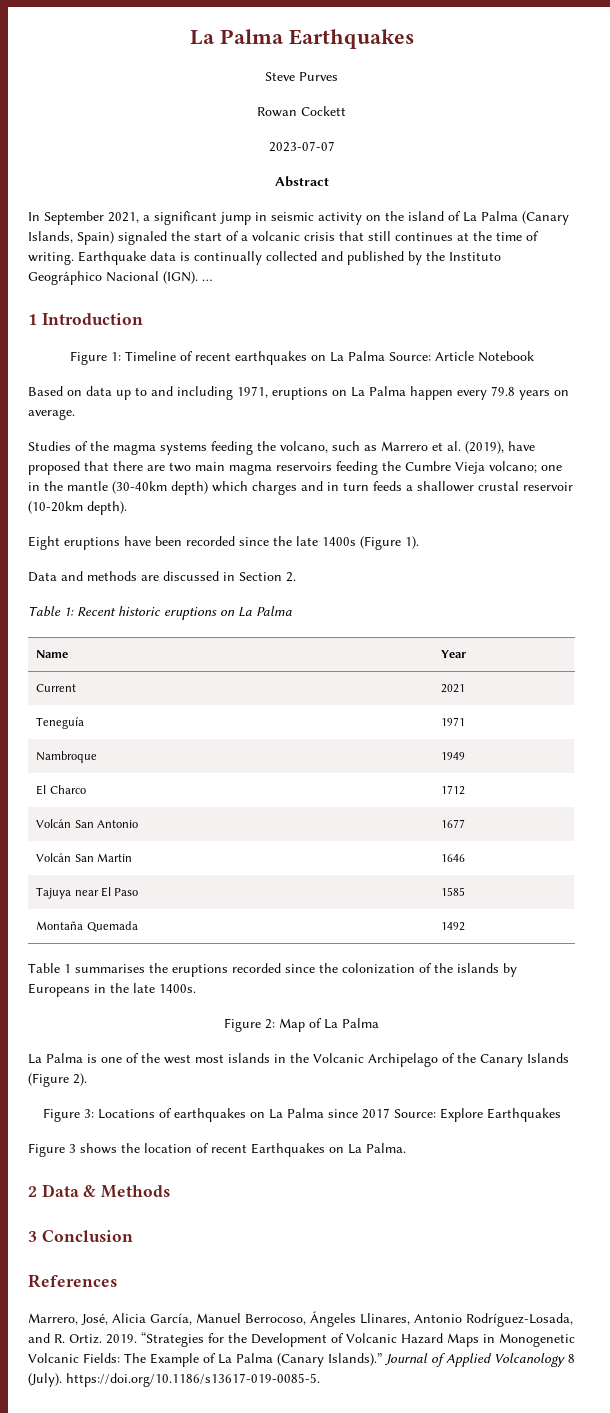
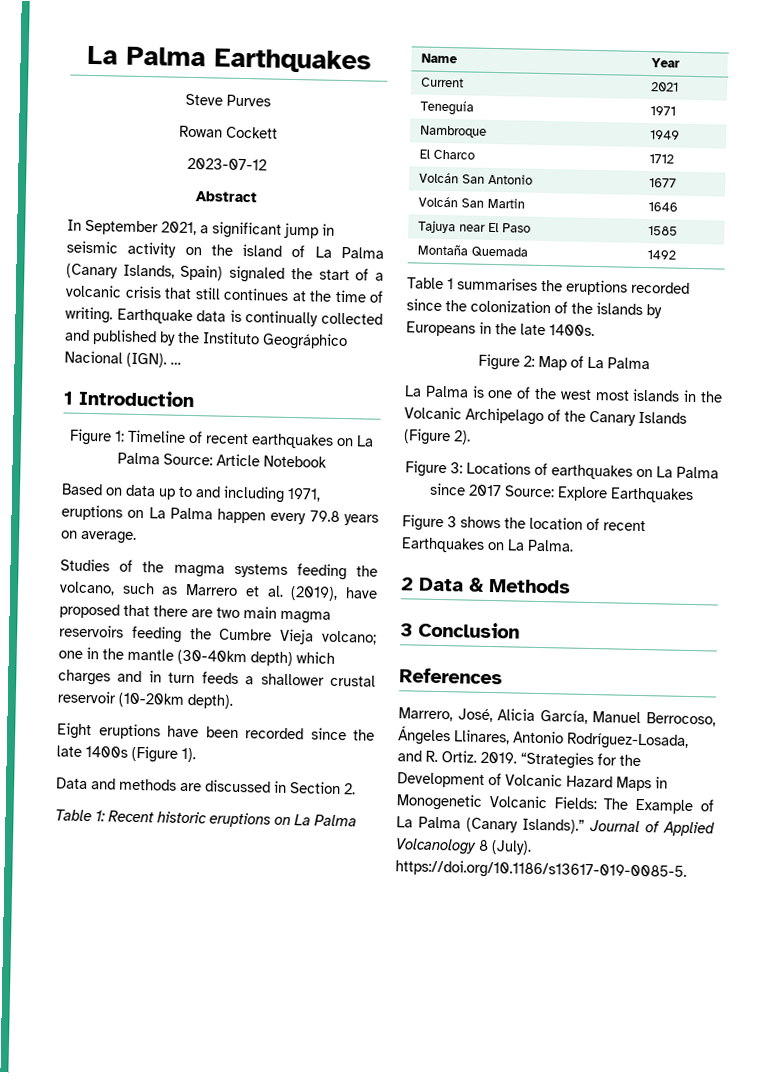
- 2023-07-07
+ 2023-07-12

